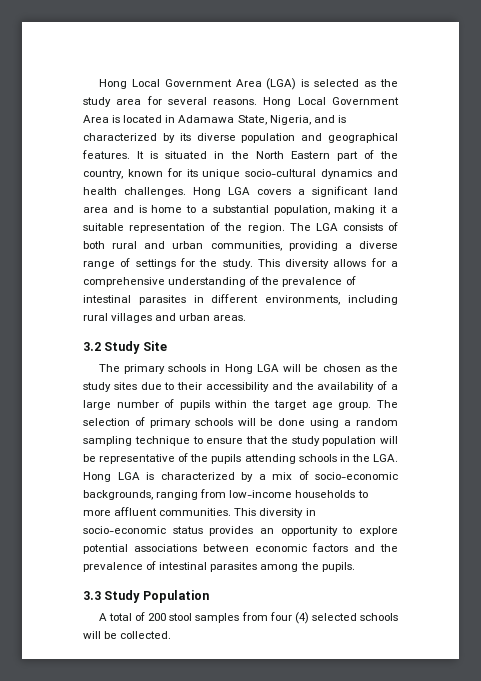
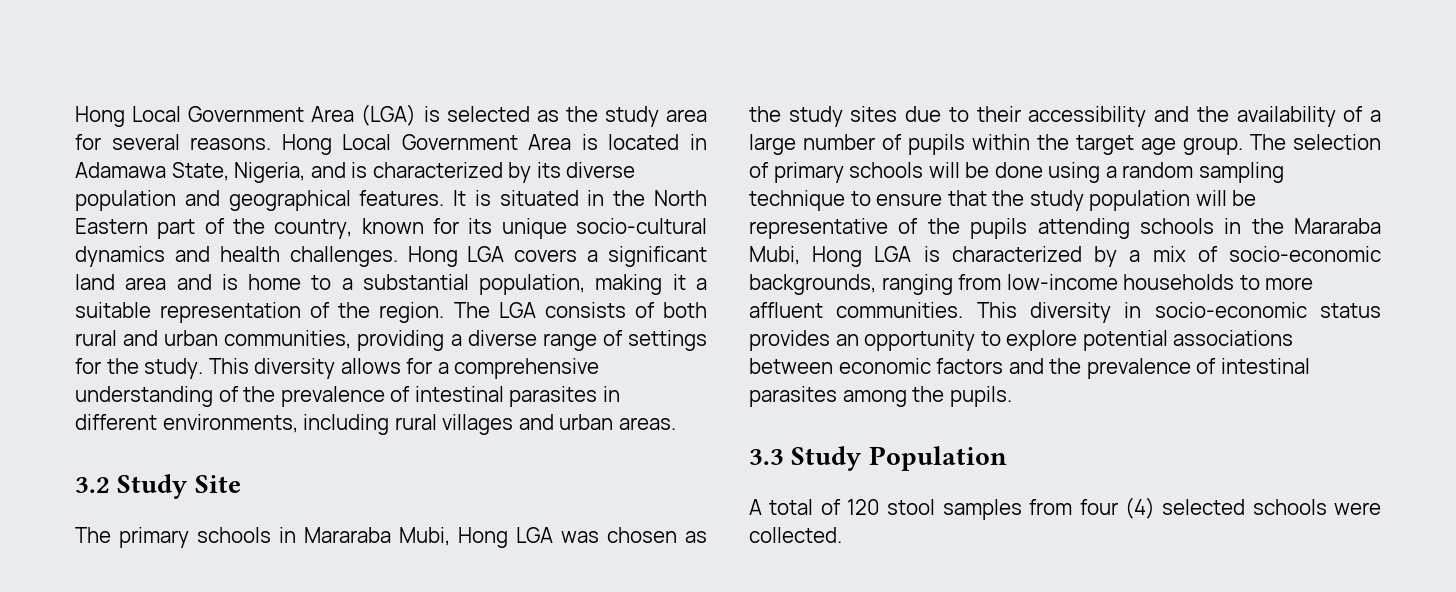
- The primary schools in Hong LGA will be chosen as the study sites due to their accessibility and the availability of a large number of pupils within the target age group.
+ The primary schools in Mararaba Mubi, Hong LGA was chosen as the study sites due to their accessibility and the availability of a large number of pupils within the target age group.
- The selection of primary schools will be done using a random sampling technique to ensure that the study population will be representative of the pupils attending schools in the LGA. Hong LGA is characterized by a mix of socio-economic backgrounds, ranging from low-income households to more affluent communities.
+ The selection of primary schools will be done using a random sampling technique to ensure that the study population will be representative of the pupils attending schools in the Mararaba Mubi, Hong LGA is characterized by a mix of socio-economic backgrounds, ranging from low-income households to more affluent communities.
- A total of 200 stool samples from four (4) selected schools will be collected.
+ A total of 120 stool samples from four (4) selected schools were collected.

